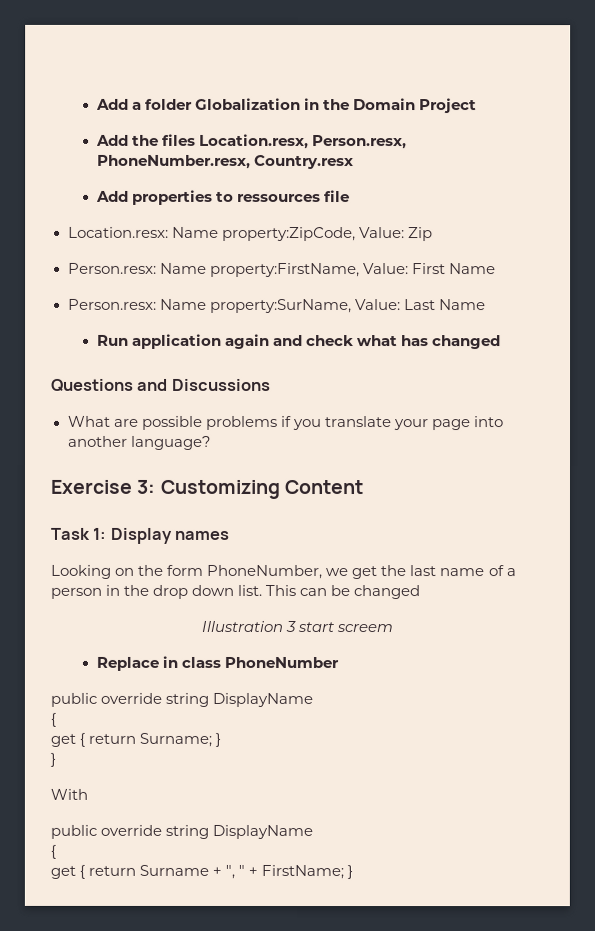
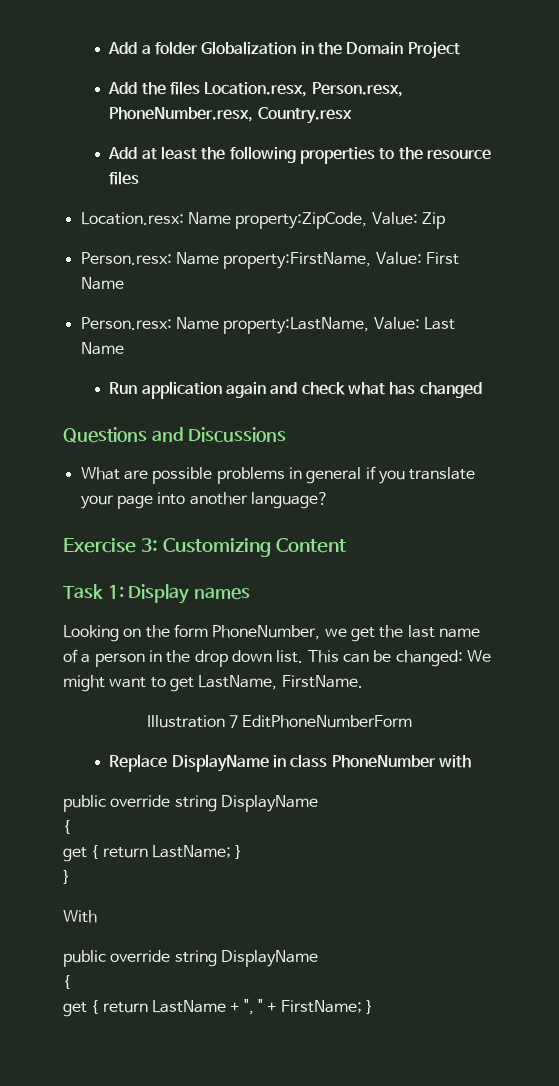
- Add properties to ressources file
+ Add at least the following properties to the resource files
- Person.resx: Name property:SurName, Value: Last Name
+ Person.resx: Name property:LastName, Value: Last Name
- What are possible problems if you translate your page into another language?
+ What are possible problems in general if you translate your page into another language?
- This can be changed
- Illustration 3 start screem
+ This can be changed: We might want to get LastName, FirstName.
+ Illustration 7 EditPhoneNumberForm
- Replace in class PhoneNumber
+ Replace DisplayName in class PhoneNumber with
  public override string DisplayName
  {
- get { return Surname; }
+ get { return LastName; }
- get { return Surname + ", " + FirstName; }
+ get { return LastName + ", " + FirstName; }

